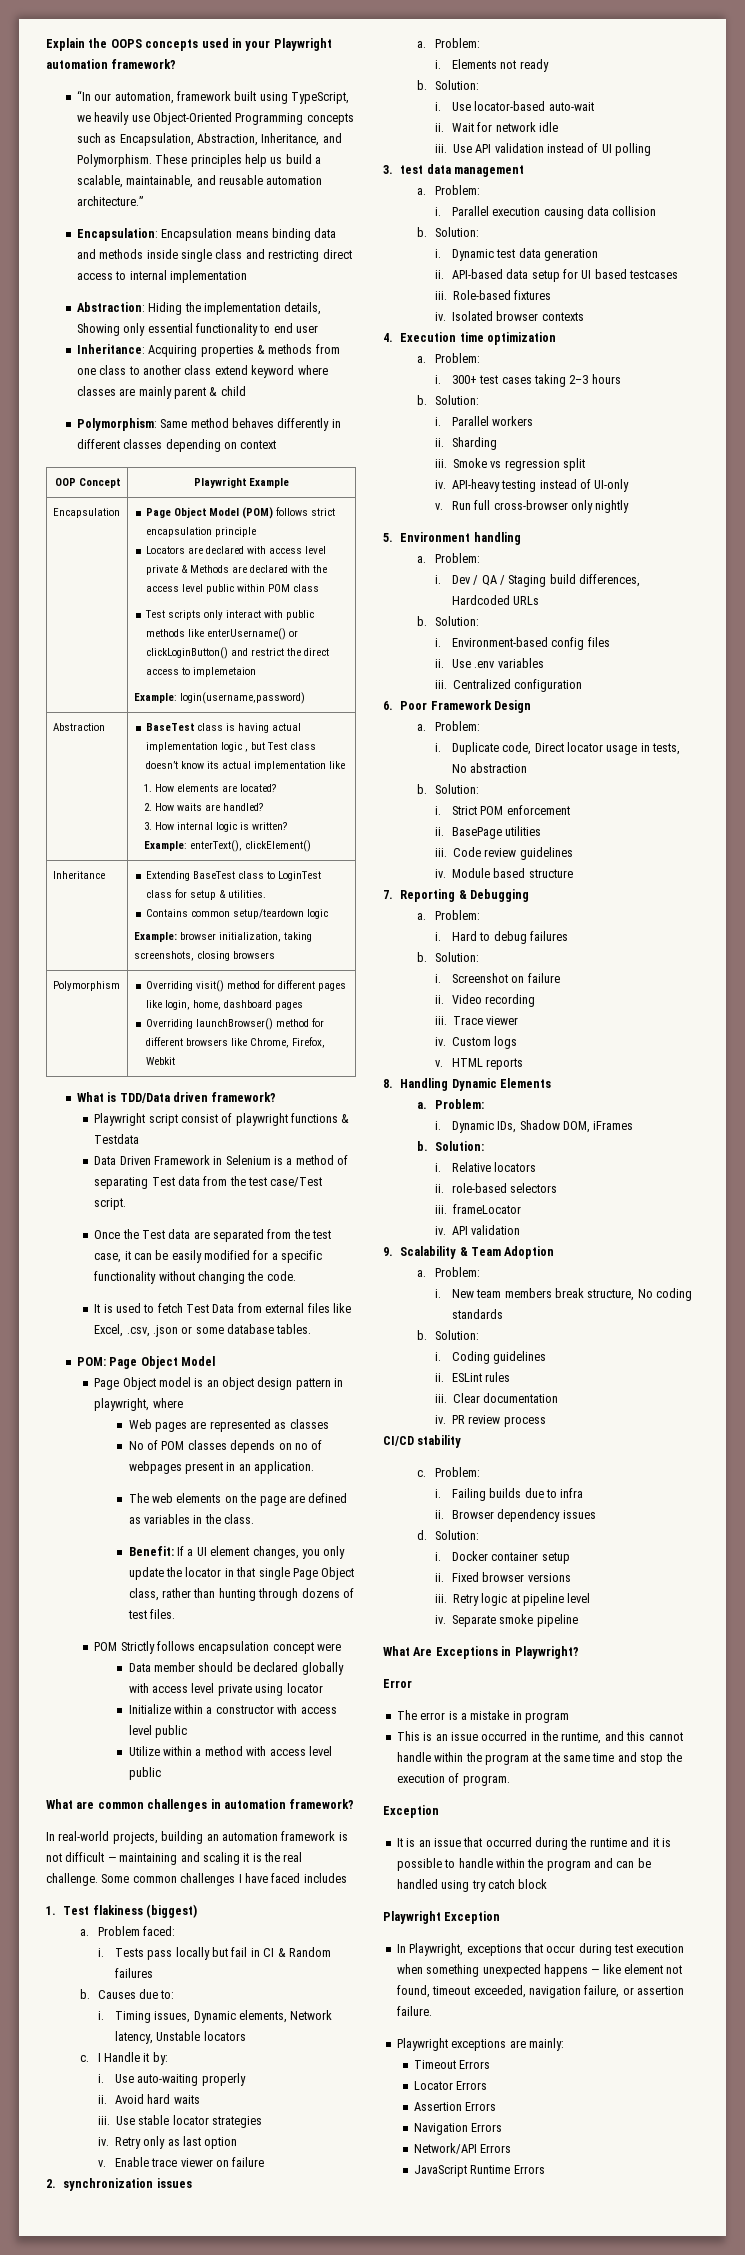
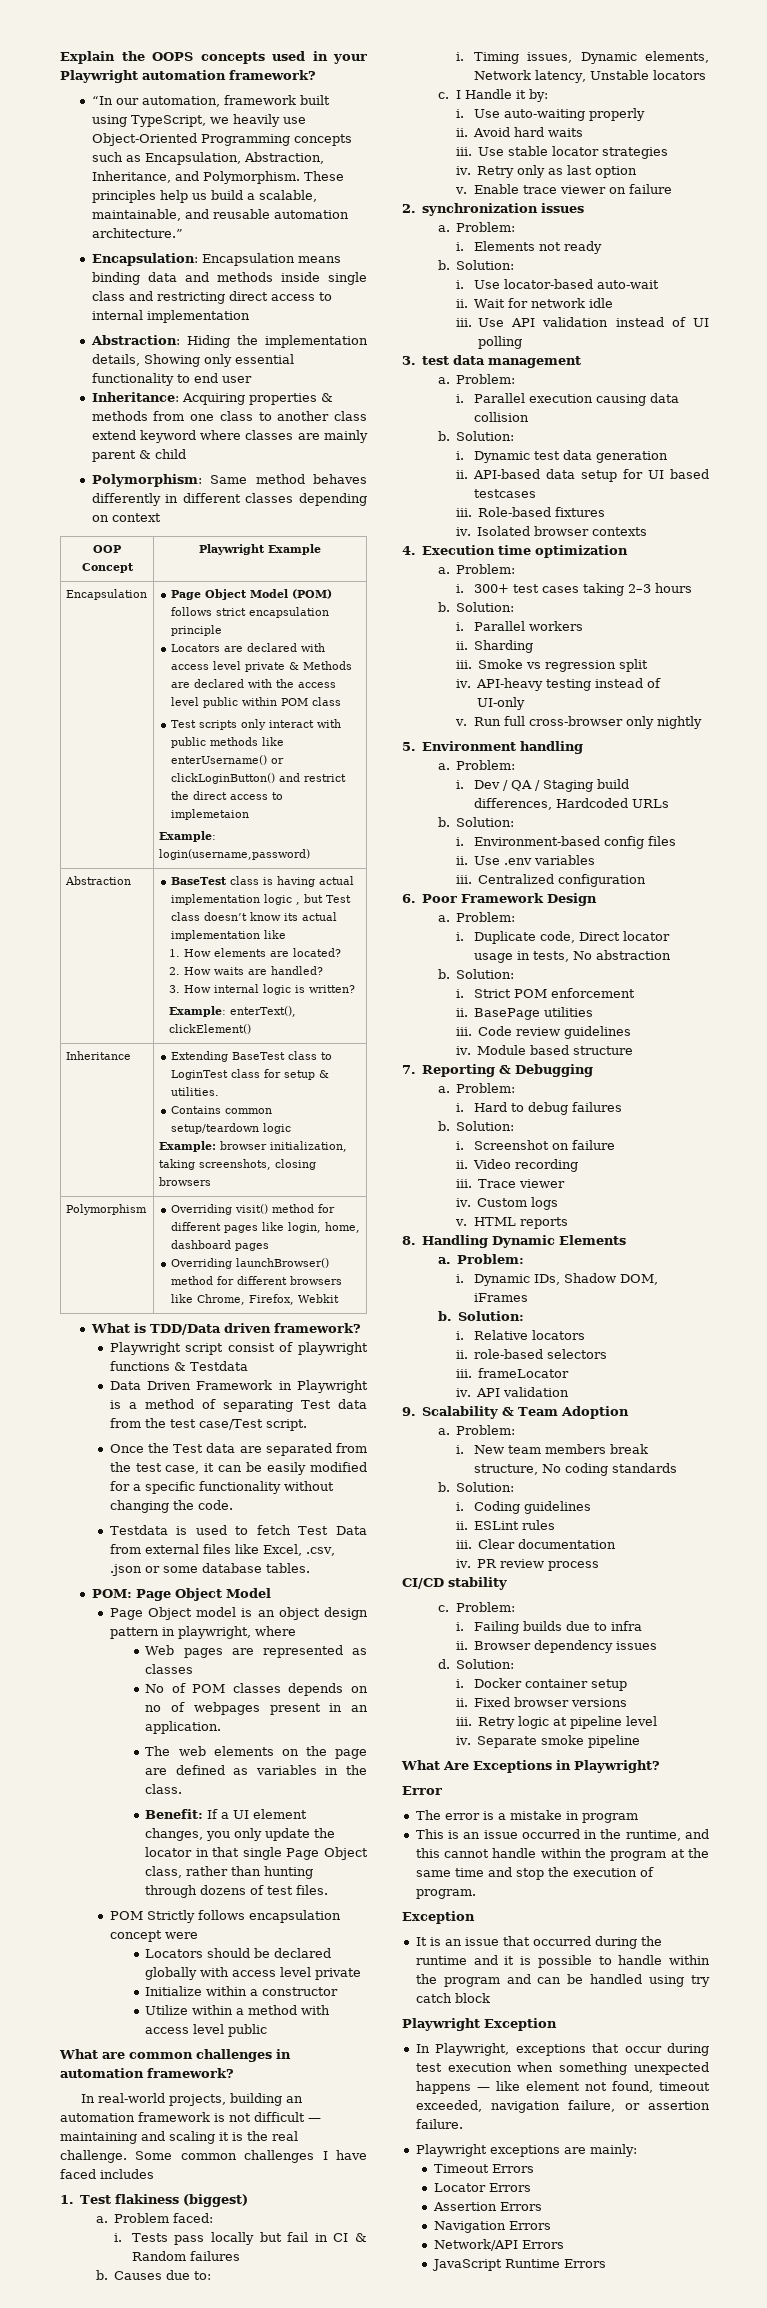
- Data Driven Framework in Selenium is a method of separating Test data from the test case/Test script.
+ Data Driven Framework in Playwright is a method of separating Test data from the test case/Test script.
- It is used to fetch Test Data from external files like Excel, .csv, .json or some database tables.
+ Testdata is used to fetch Test Data from external files like Excel, .csv, .json or some database tables.
- Data member should be declared globally with access level private using locator
+ Locators should be declared globally with access level private
- Initialize within a constructor with access level public
+ Initialize within a constructor

